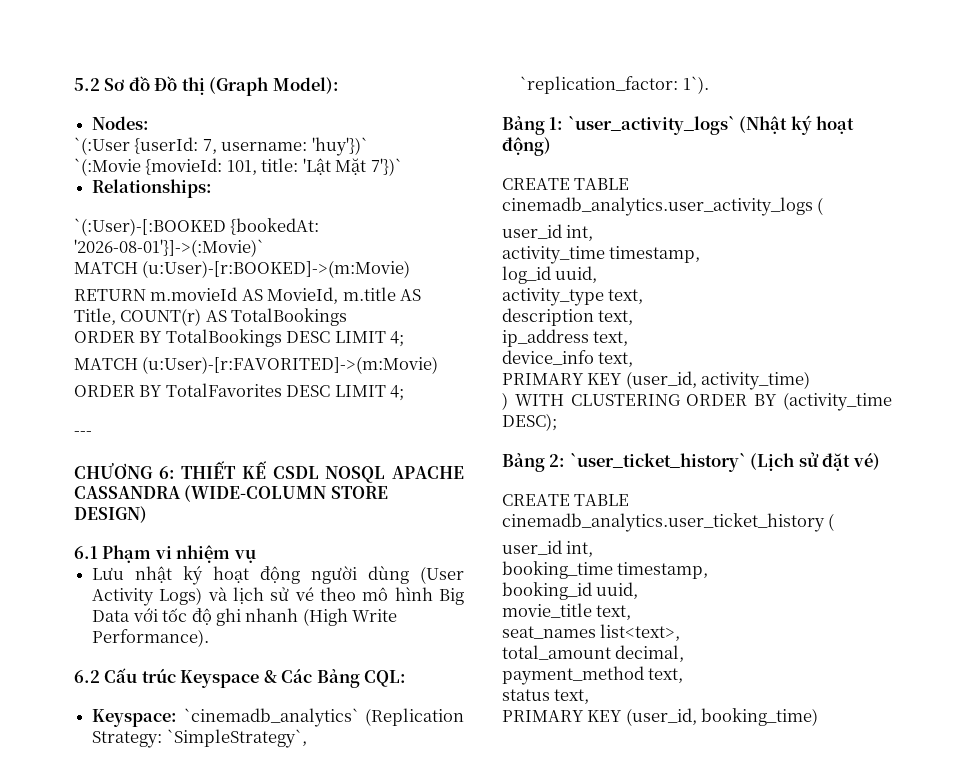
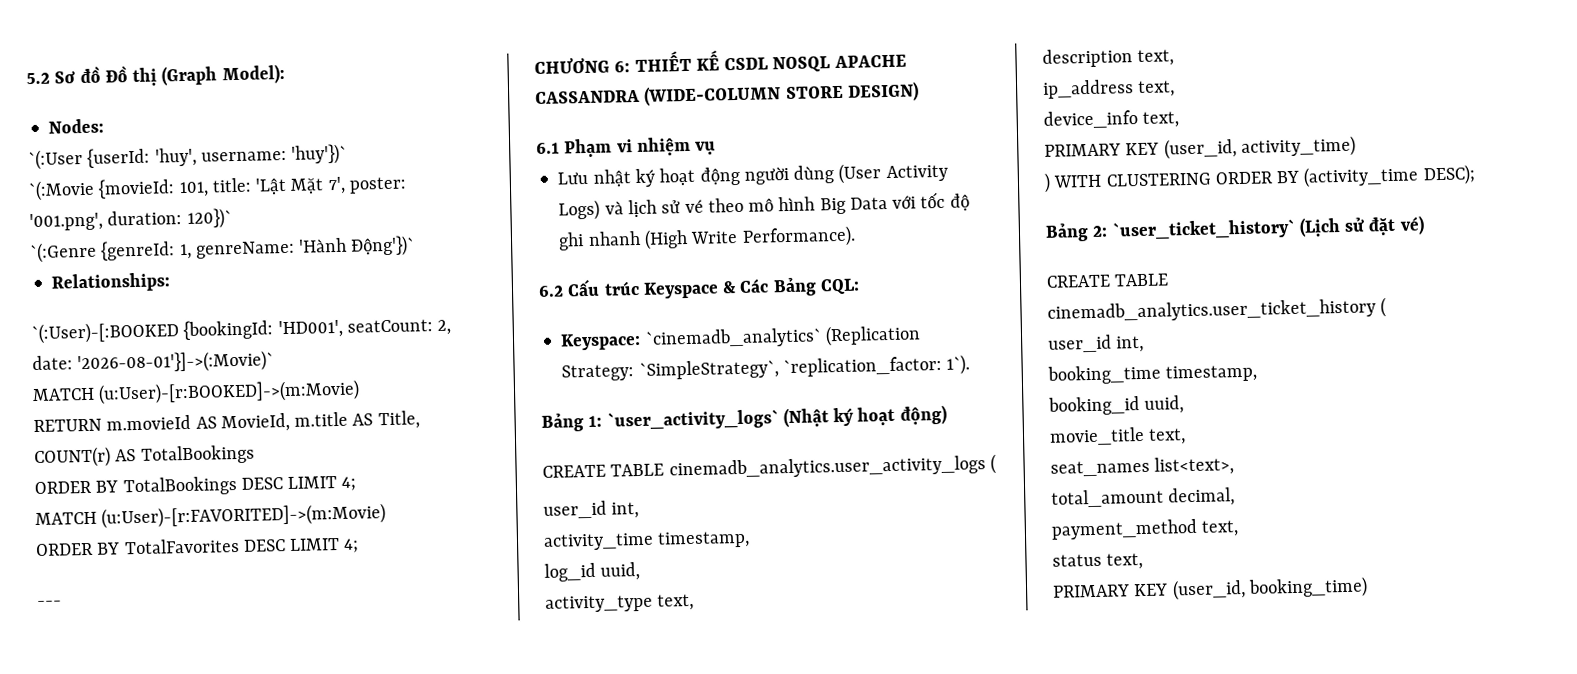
- `(:User {userId: 7, username: 'huy'})`
+ `(:User {userId: 'huy', username: 'huy'})`
- `(:Movie {movieId: 101, title: 'Lật Mặt 7'})`
+ `(:Movie {movieId: 101, title: 'Lật Mặt 7', poster: '001.png', duration: 120})`
+ `(:Genre {genreId: 1, genreName: 'Hành Động'})`
  Relationships:
- `(:User)-[:BOOKED {bookedAt: '2026-08-01'}]->(:Movie)`
+ `(:User)-[:BOOKED {bookingId: 'HD001', seatCount: 2, date: '2026-08-01'}]->(:Movie)`

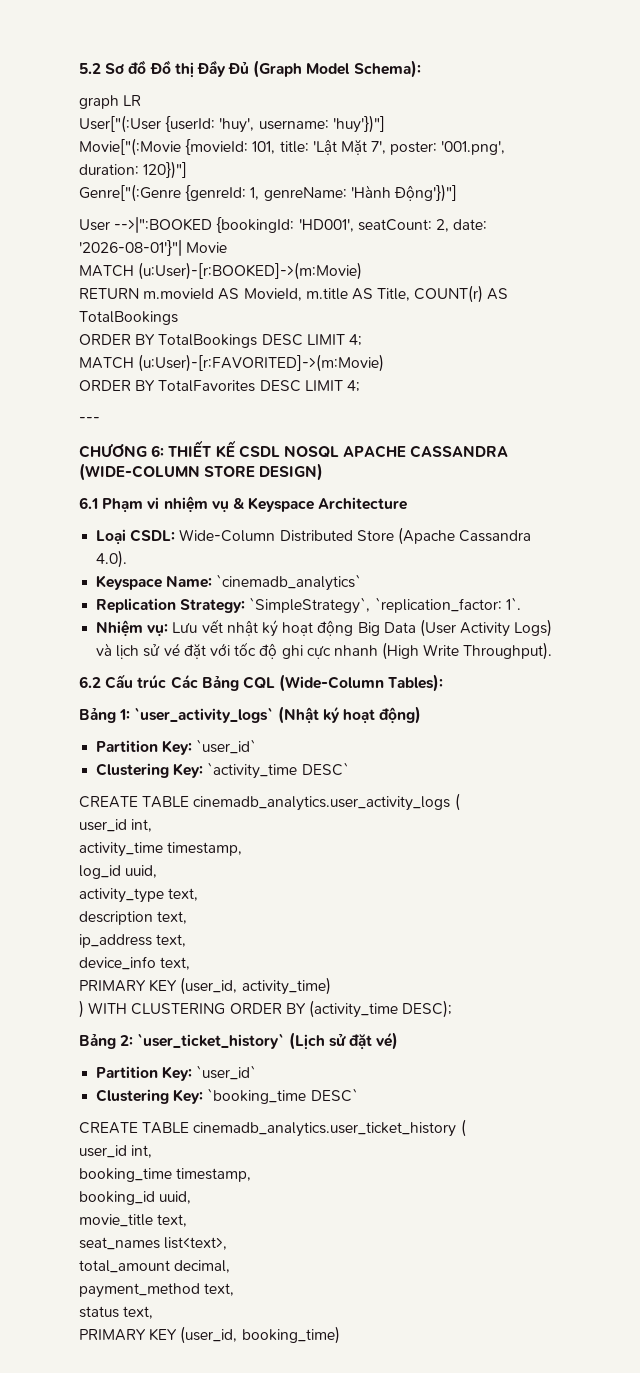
- 5.2 Sơ đồ Đồ thị (Graph Model):
- Nodes:
- `(:User {userId: 'huy', username: 'huy'})`
- `(:Movie {movieId: 101, title: 'Lật Mặt 7', poster: '001.png', duration: 120})`
- `(:Genre {genreId: 1, genreName: 'Hành Động'})`
- Relationships:
- `(:User)-[:BOOKED {bookingId: 'HD001', seatCount: 2, date: '2026-08-01'}]->(:Movie)`
+ 5.2 Sơ đồ Đồ thị Đầy Đủ (Graph Model Schema):
+ graph LR
+ User["(:User {userId: 'huy', username: 'huy'})"]
+ Movie["(:Movie {movieId: 101, title: 'Lật Mặt 7', poster: '001.png', duration: 120})"]
+ Genre["(:Genre {genreId: 1, genreName: 'Hành Động'})"]
+ User -->|":BOOKED {bookingId: 'HD001', seatCount: 2, date: '2026-08-01'}"| Movie
- 6.1 Phạm vi nhiệm vụ
- Lưu nhật ký hoạt động người dùng (User Activity Logs) và lịch sử vé theo mô hình Big Data với tốc độ ghi nhanh (High Write Performance).
+ 6.1 Phạm vi nhiệm vụ & Keyspace Architecture
+ Loại CSDL: Wide-Column Distributed Store (Apache Cassandra 4.0).
+ Keyspace Name: `cinemadb_analytics`
+ Replication Strategy: `SimpleStrategy`, `replication_factor: 1`.
+ Nhiệm vụ: Lưu vết nhật ký hoạt động Big Data (User Activity Logs) và lịch sử vé đặt với tốc độ ghi cực nhanh (High Write Throughput).
- 6.2 Cấu trúc Keyspace & Các Bảng CQL:
- Keyspace: `cinemadb_analytics` (Replication Strategy: `SimpleStrategy`, `replication_factor: 1`).
+ 6.2 Cấu trúc Các Bảng CQL (Wide-Column Tables):
  Bảng 1: `user_activity_logs` (Nhật ký hoạt động)
+ Partition Key: `user_id`
+ Clustering Key: `activity_time DESC`
  Bảng 2: `user_ticket_history` (Lịch sử đặt vé)
+ Partition Key: `user_id`
+ Clustering Key: `booking_time DESC`

